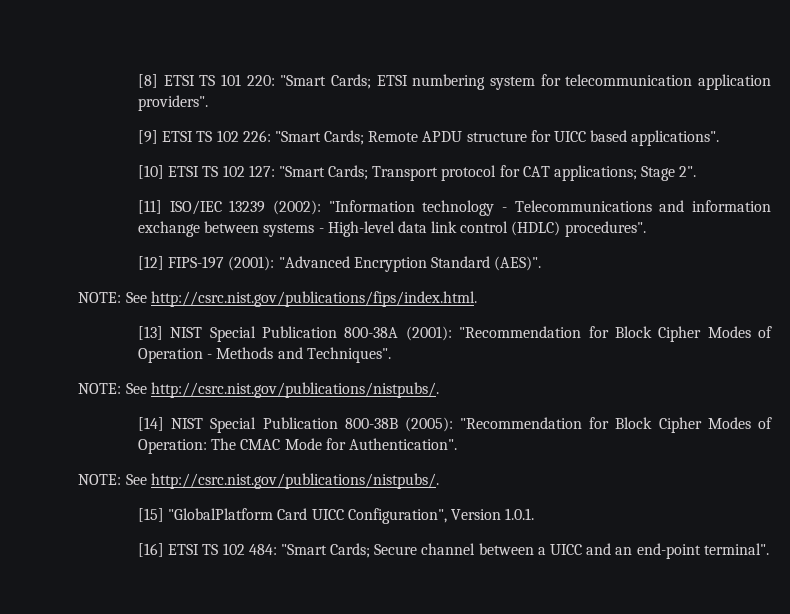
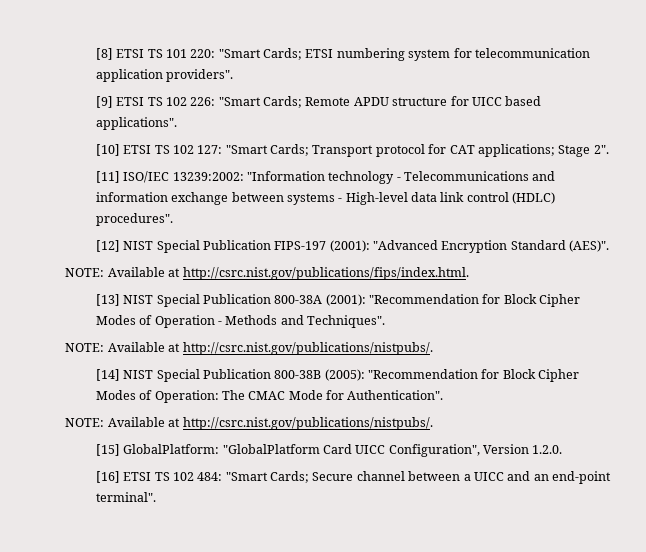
- [11] ISO/IEC 13239 (2002): "Information technology - Telecommunications and information exchange between systems - High-level data link control (HDLC) procedures".
+ [11] ISO/IEC 13239:2002: "Information technology - Telecommunications and information exchange between systems - High-level data link control (HDLC) procedures".
- [12] FIPS-197 (2001): "Advanced Encryption Standard (AES)".
+ [12] NIST Special Publication FIPS-197 (2001): "Advanced Encryption Standard (AES)".
- NOTE: See http://csrc.nist.gov/publications/fips/index.html.
+ NOTE: Available at http://csrc.nist.gov/publications/fips/index.html.
  [13] NIST Special Publication 800-38A (2001): "Recommendation for Block Cipher Modes of Operation - Methods and Techniques".
- NOTE: See http://csrc.nist.gov/publications/nistpubs/.
+ NOTE: Available at http://csrc.nist.gov/publications/nistpubs/.
  [14] NIST Special Publication 800-38B (2005): "Recommendation for Block Cipher Modes of Operation: The CMAC Mode for Authentication".
- NOTE: See http://csrc.nist.gov/publications/nistpubs/.
+ NOTE: Available at http://csrc.nist.gov/publications/nistpubs/.
- [15] "GlobalPlatform Card UICC Configuration", Version 1.0.1.
+ [15] GlobalPlatform: "GlobalPlatform Card UICC Configuration", Version 1.2.0.

